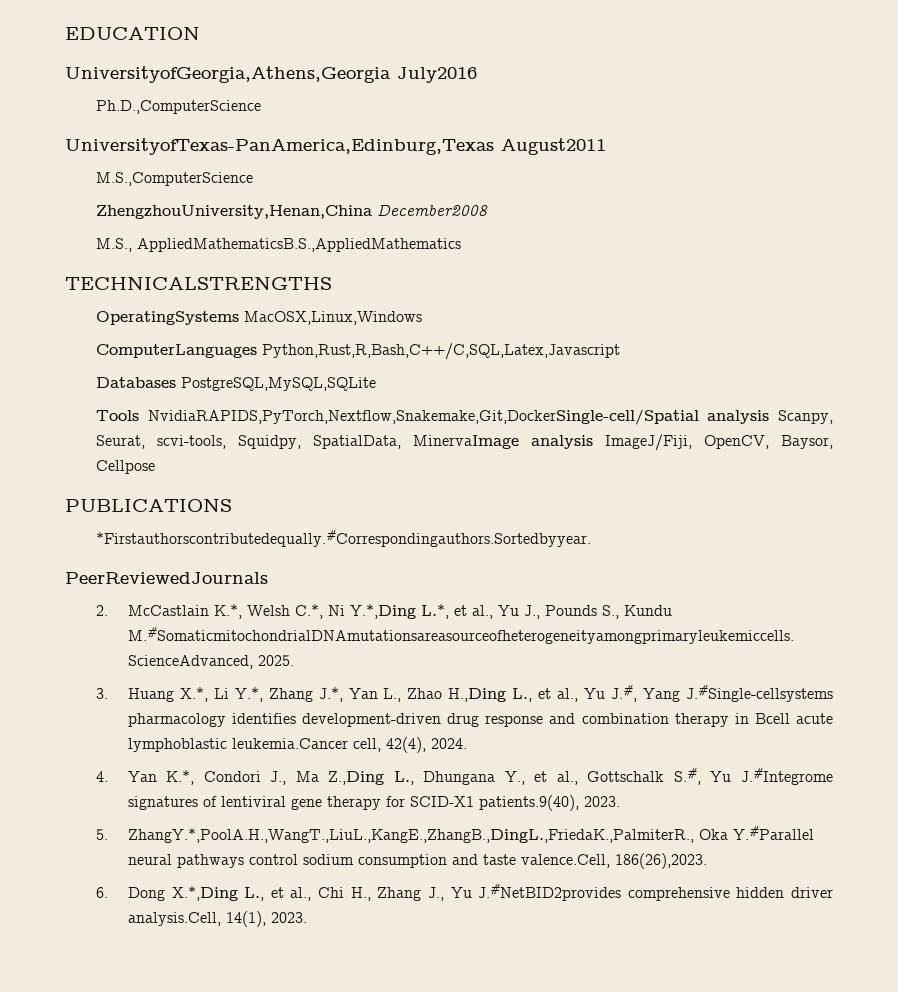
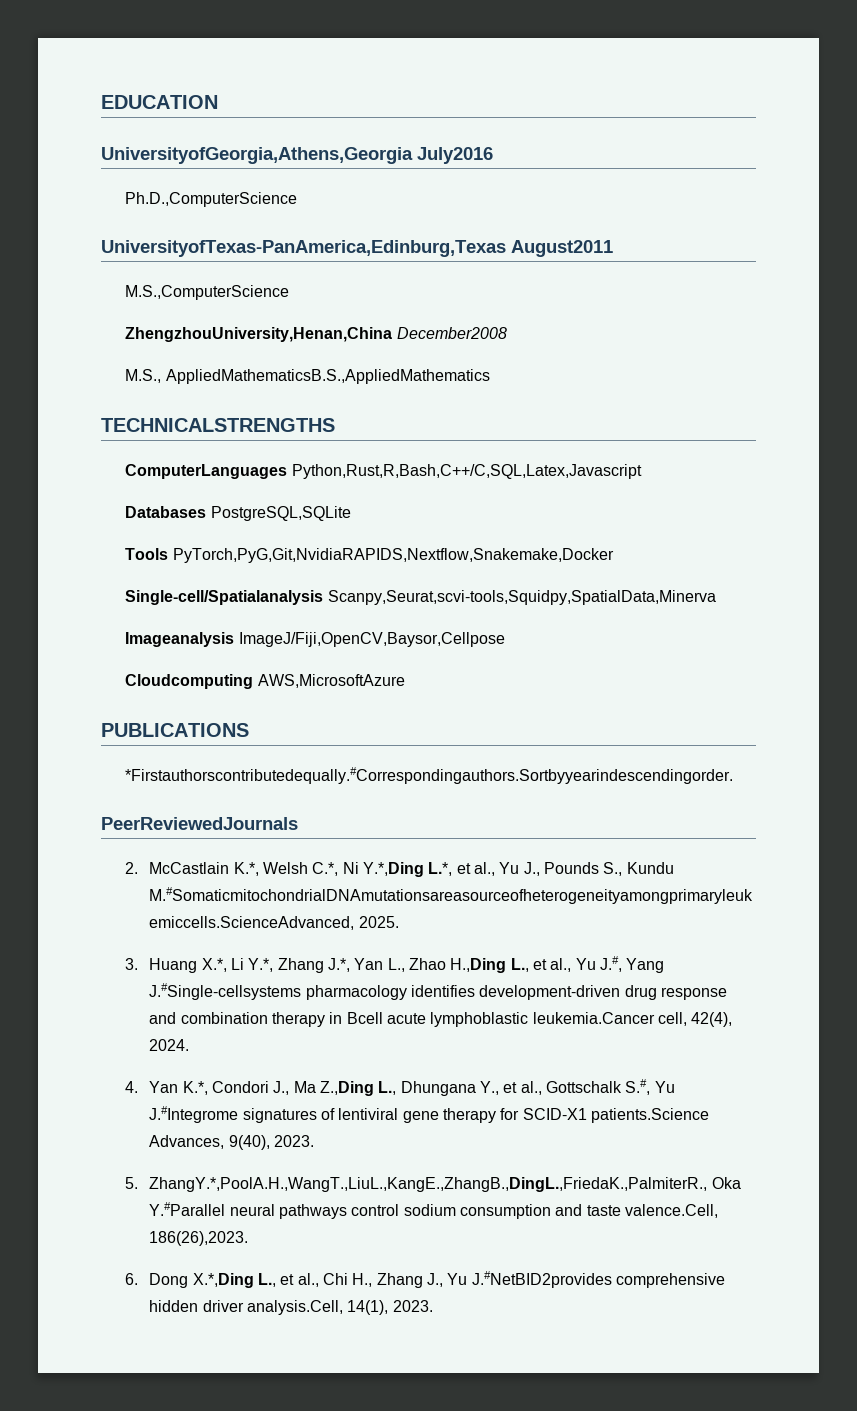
- OperatingSystems MacOSX,Linux,Windows
- Databases PostgreSQL,MySQL,SQLite
+ Databases PostgreSQL,SQLite
- Tools NvidiaRAPIDS,PyTorch,Nextflow,Snakemake,Git,DockerSingle-cell/Spatial analysis Scanpy, Seurat, scvi-tools, Squidpy, SpatialData, MinervaImage analysis ImageJ/Fiji, OpenCV, Baysor, Cellpose
+ Tools PyTorch,PyG,Git,NvidiaRAPIDS,Nextflow,Snakemake,Docker
+ Single-cell/Spatialanalysis Scanpy,Seurat,scvi-tools,Squidpy,SpatialData,Minerva
+ Imageanalysis ImageJ/Fiji,OpenCV,Baysor,Cellpose
+ Cloudcomputing AWS,MicrosoftAzure
- *Firstauthorscontributedequally.#Correspondingauthors.Sortedbyyear.
+ *Firstauthorscontributedequally.#Correspondingauthors.Sortbyyearindescendingorder.
- 4. Yan K.*, Condori J., Ma Z.,Ding L., Dhungana Y., et al., Gottschalk S.#, Yu J.#Integrome signatures of lentiviral gene therapy for SCID-X1 patients.9(40), 2023.
+ 4. Yan K.*, Condori J., Ma Z.,Ding L., Dhungana Y., et al., Gottschalk S.#, Yu J.#Integrome signatures of lentiviral gene therapy for SCID-X1 patients.Science Advances, 9(40), 2023.

